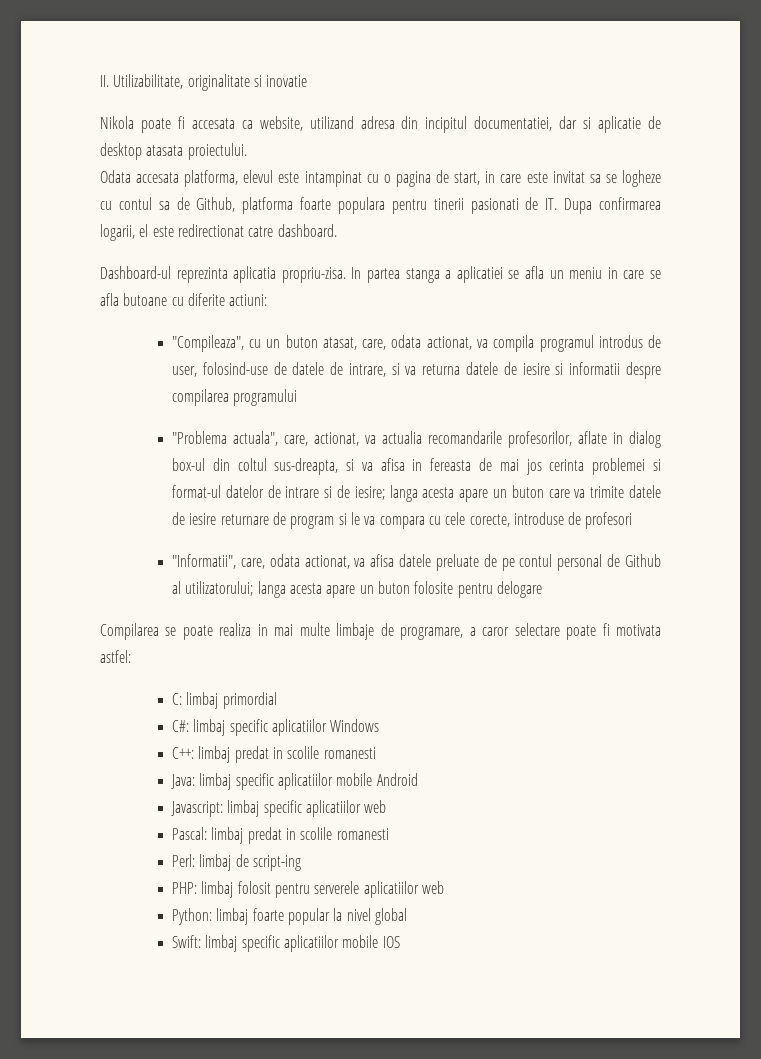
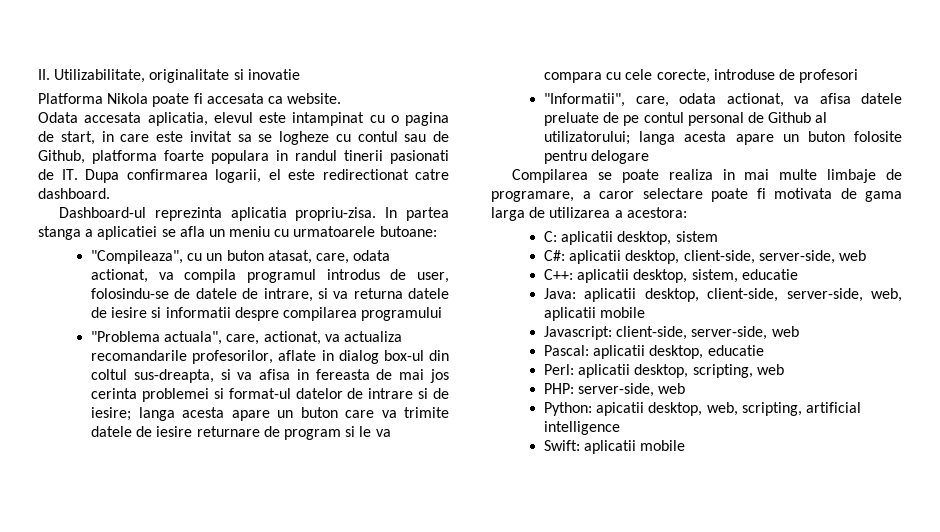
- Nikola poate fi accesata ca website, utilizand adresa din incipitul documentatiei, dar si aplicatie de desktop atasata proiectului.
+ Platforma Nikola poate fi accesata ca website.
- Odata accesata platforma, elevul este intampinat cu o pagina de start, in care este invitat sa se logheze cu contul sa de Github, platforma foarte populara pentru tinerii pasionati de IT. Dupa confirmarea logarii, el este redirectionat catre dashboard.
+ Odata accesata aplicatia, elevul este intampinat cu o pagina de start, in care este invitat sa se logheze cu contul sau de Github, platforma foarte populara in randul tinerii pasionati de IT. Dupa confirmarea logarii, el este redirectionat catre dashboard.
- In partea stanga a aplicatiei se afla un meniu in care se afla butoane cu diferite actiuni:
+ In partea stanga a aplicatiei se afla un meniu cu urmatoarele butoane:
- "Compileaza", cu un buton atasat, care, odata actionat, va compila programul introdus de user, folosind-use de datele de intrare, si va returna datele de iesire si informatii despre compilarea programului
+ "Compileaza", cu un buton atasat, care, odata actionat, va compila programul introdus de user, folosindu-se de datele de intrare, si va returna datele de iesire si informatii despre compilarea programului
- "Problema actuala", care, actionat, va actualia recomandarile profesorilor, aflate in dialog box-ul din coltul sus-dreapta, si va afisa in fereasta de mai jos cerinta problemei si format-ul datelor de intrare si de iesire; langa acesta apare un buton care va trimite datele de iesire returnare de program si le va compara cu cele corecte, introduse de profesori
+ "Problema actuala", care, actionat, va actualiza recomandarile profesorilor, aflate in dialog box-ul din coltul sus-dreapta, si va afisa in fereasta de mai jos cerinta problemei si format-ul datelor de intrare si de iesire; langa acesta apare un buton care va trimite datele de iesire returnare de program si le va compara cu cele corecte, introduse de profesori
- Compilarea se poate realiza in mai multe limbaje de programare, a caror selectare poate fi motivata astfel:
- C: limbaj primordial
- C#: limbaj specific aplicatiilor Windows
- C++: limbaj predat in scolile romanesti
- Java: limbaj specific aplicatiilor mobile Android
+ Compilarea se poate realiza in mai multe limbaje de programare, a caror selectare poate fi motivata de gama larga de utilizarea a acestora:
+ C: aplicatii desktop, sistem
+ C#: aplicatii desktop, client-side, server-side, web
+ C++: aplicatii desktop, sistem, educatie
+ Java: aplicatii desktop, client-side, server-side, web, aplicatii mobile
- Javascript: limbaj specific aplicatiilor web
+ Javascript: client-side, server-side, web
- Pascal: limbaj predat in scolile romanesti
- Perl: limbaj de script-ing
- PHP: limbaj folosit pentru serverele aplicatiilor web
- Python: limbaj foarte popular la nivel global
- Swift: limbaj specific aplicatiilor mobile IOS
+ Pascal: aplicatii desktop, educatie
+ Perl: aplicatii desktop, scripting, web
+ PHP: server-side, web
+ Python: apicatii desktop, web, scripting, artificial intelligence
+ Swift: aplicatii mobile

